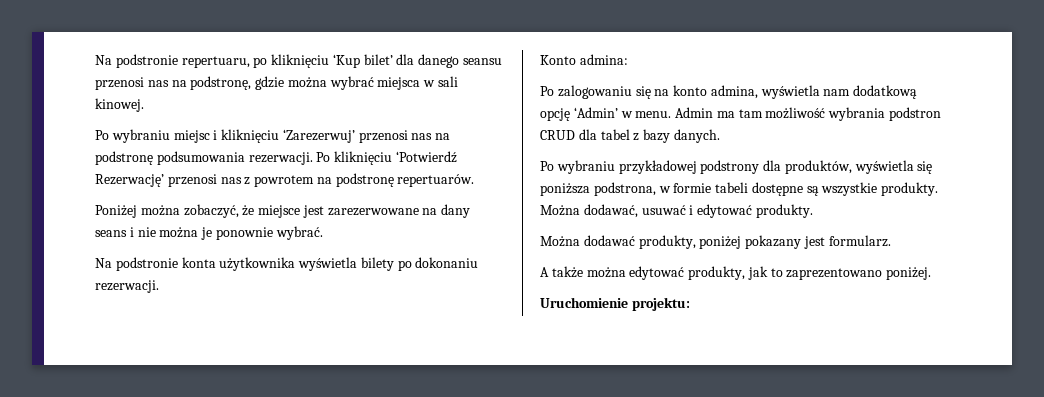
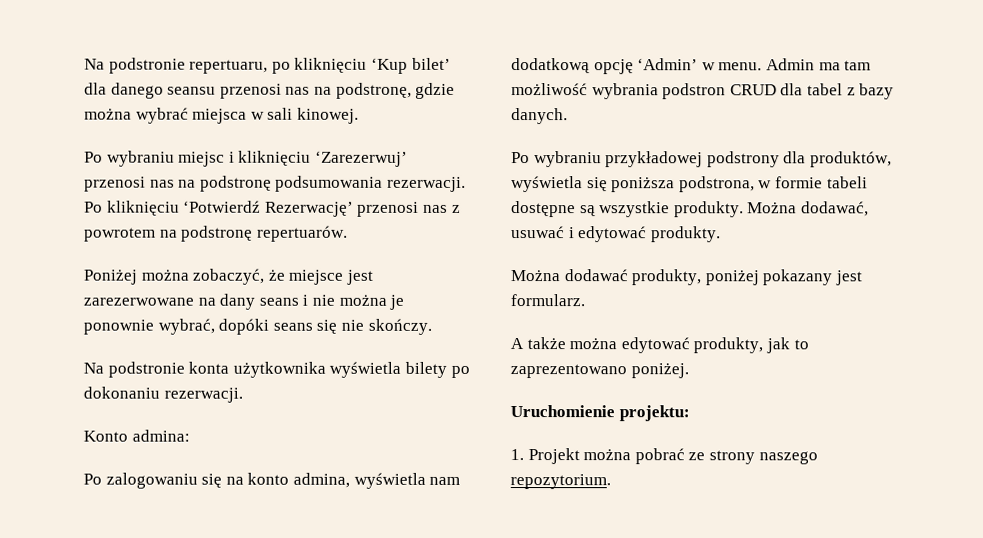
- Poniżej można zobaczyć, że miejsce jest zarezerwowane na dany seans i nie można je ponownie wybrać.
+ Poniżej można zobaczyć, że miejsce jest zarezerwowane na dany seans i nie można je ponownie wybrać, dopóki seans się nie skończy.
+ 1. Projekt można pobrać ze strony naszego repozytorium.

